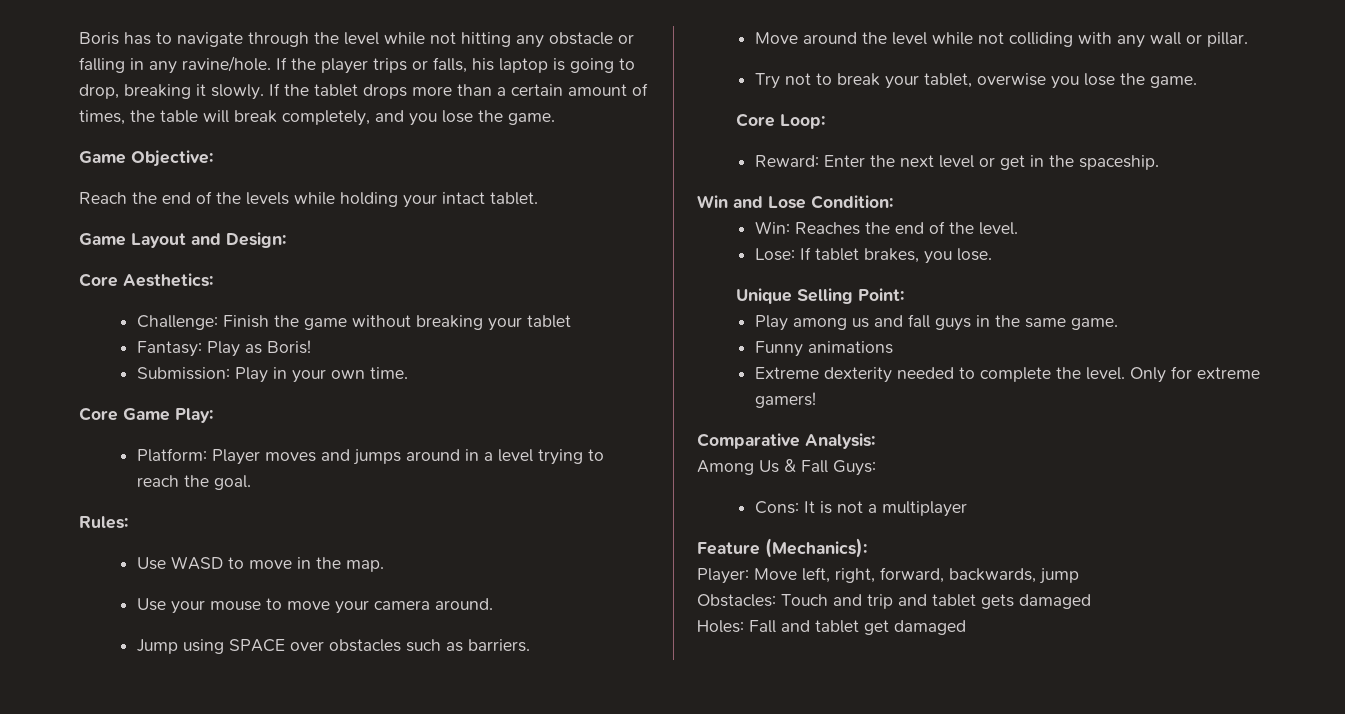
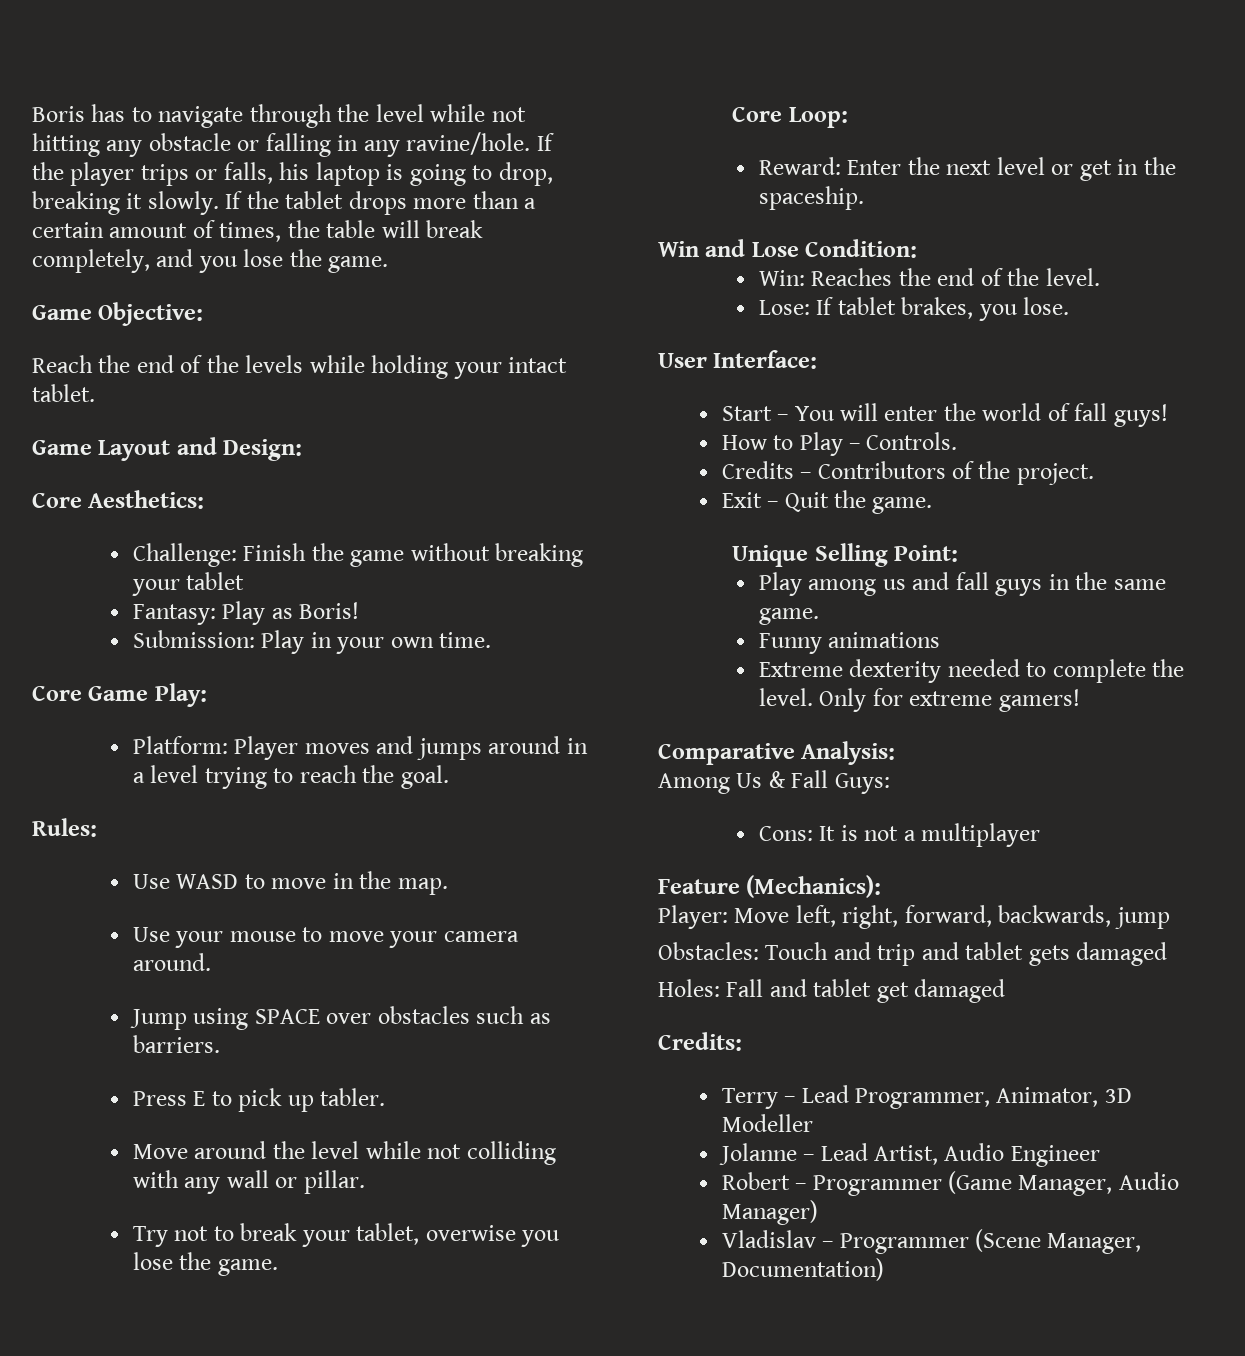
+ Press E to pick up tabler.
+ User Interface:
+ Start – You will enter the world of fall guys!
+ How to Play – Controls.
+ Credits – Contributors of the project.
+ Exit – Quit the game.
+ Credits:
+ Terry – Lead Programmer, Animator, 3D Modeller
+ Jolanne – Lead Artist, Audio Engineer
+ Robert – Programmer (Game Manager, Audio Manager)
+ Vladislav – Programmer (Scene Manager, Documentation)

